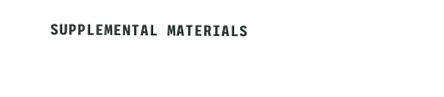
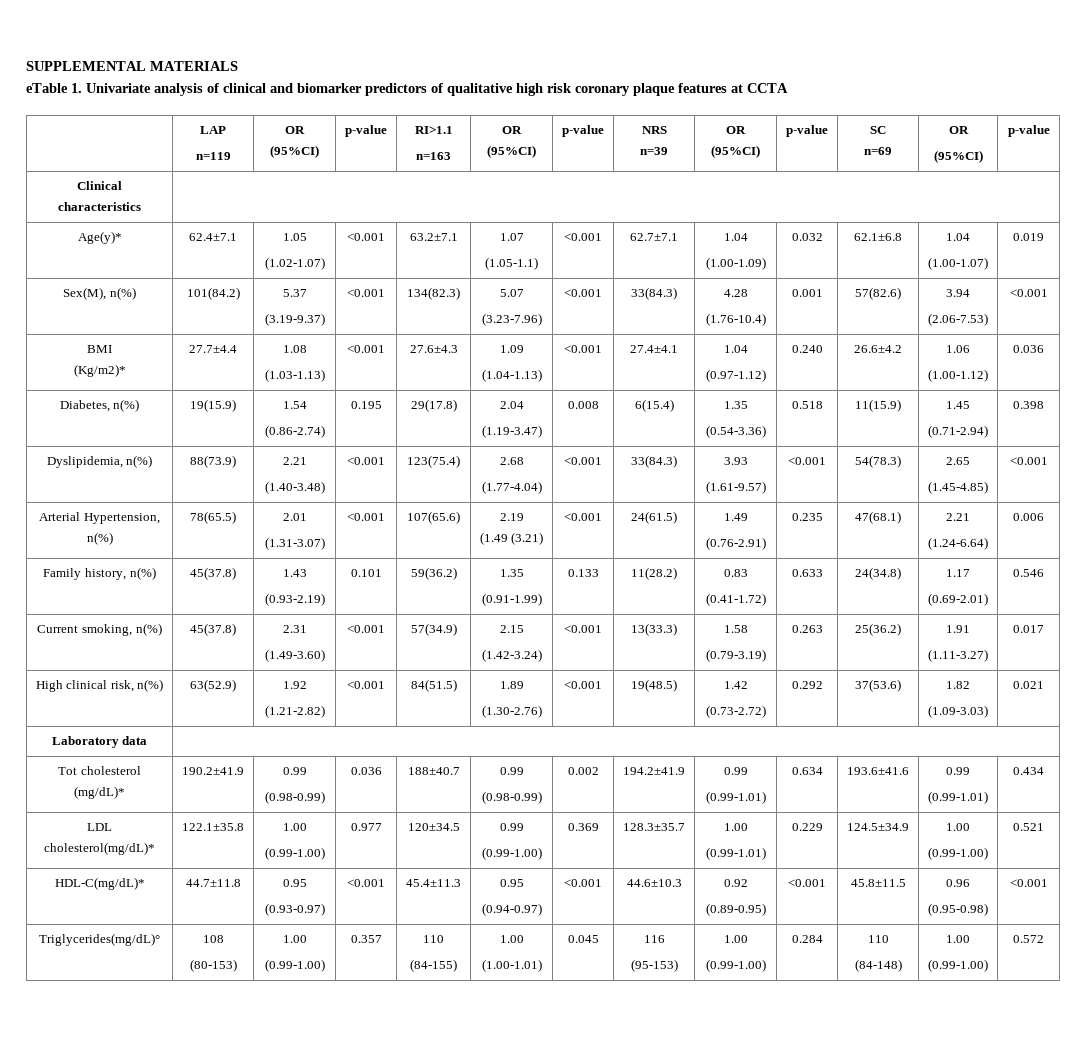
+ eTable 1. Univariate analysis of clinical and biomarker predictors of qualitative high risk coronary plaque features at CCTA
+ | LAP
+ n=119 | OR (95%CI) | p-value | RI>1.1
+ n=163 | OR (95%CI) | p-value | NRS
+ n=39 | OR (95%CI) | p-value | SC
+ n=69 | OR
+ (95%CI) | p-value
+ Clinical characteristics |
+ Age(y)* | 62.4±7.1 | 1.05
+ (1.02-1.07) | <0.001 | 63.2±7.1 | 1.07
+ (1.05-1.1) | <0.001 | 62.7±7.1 | 1.04
+ (1.00-1.09) | 0.032 | 62.1±6.8 | 1.04
+ (1.00-1.07) | 0.019
+ Sex(M), n(%) | 101(84.2) | 5.37
+ (3.19-9.37) | <0.001 | 134(82.3) | 5.07
+ (3.23-7.96) | <0.001 | 33(84.3) | 4.28
+ (1.76-10.4) | 0.001 | 57(82.6) | 3.94
+ (2.06-7.53) | <0.001
+ BMI
+ (Kg/m2)* | 27.7±4.4 | 1.08
+ (1.03-1.13) | <0.001 | 27.6±4.3 | 1.09
+ (1.04-1.13) | <0.001 | 27.4±4.1 | 1.04
+ (0.97-1.12) | 0.240 | 26.6±4.2 | 1.06
+ (1.00-1.12) | 0.036
+ Diabetes, n(%) | 19(15.9) | 1.54
+ (0.86-2.74) | 0.195 | 29(17.8) | 2.04
+ (1.19-3.47) | 0.008 | 6(15.4) | 1.35
+ (0.54-3.36) | 0.518 | 11(15.9) | 1.45
+ (0.71-2.94) | 0.398
+ Dyslipidemia, n(%) | 88(73.9) | 2.21
+ (1.40-3.48) | <0.001 | 123(75.4) | 2.68
+ (1.77-4.04) | <0.001 | 33(84.3) | 3.93
+ (1.61-9.57) | <0.001 | 54(78.3) | 2.65
+ (1.45-4.85) | <0.001
+ Arterial Hypertension, n(%) | 78(65.5) | 2.01
+ (1.31-3.07) | <0.001 | 107(65.6) | 2.19
+ (1.49 (3.21) | <0.001 | 24(61.5) | 1.49
+ (0.76-2.91) | 0.235 | 47(68.1) | 2.21
+ (1.24-6.64) | 0.006
+ Family history, n(%) | 45(37.8) | 1.43
+ (0.93-2.19) | 0.101 | 59(36.2) | 1.35
+ (0.91-1.99) | 0.133 | 11(28.2) | 0.83
+ (0.41-1.72) | 0.633 | 24(34.8) | 1.17
+ (0.69-2.01) | 0.546
+ Current smoking, n(%) | 45(37.8) | 2.31
+ (1.49-3.60) | <0.001 | 57(34.9) | 2.15
+ (1.42-3.24) | <0.001 | 13(33.3) | 1.58
+ (0.79-3.19) | 0.263 | 25(36.2) | 1.91
+ (1.11-3.27) | 0.017
+ High clinical risk, n(%) | 63(52.9) | 1.92
+ (1.21-2.82) | <0.001 | 84(51.5) | 1.89
+ (1.30-2.76) | <0.001 | 19(48.5) | 1.42
+ (0.73-2.72) | 0.292 | 37(53.6) | 1.82
+ (1.09-3.03) | 0.021
+ Laboratory data |
+ Tot cholesterol (mg/dL)* | 190.2±41.9 | 0.99
+ (0.98-0.99) | 0.036 | 188±40.7 | 0.99
+ (0.98-0.99) | 0.002 | 194.2±41.9 | 0.99
+ (0.99-1.01) | 0.634 | 193.6±41.6 | 0.99
+ (0.99-1.01) | 0.434
+ LDL cholesterol(mg/dL)* | 122.1±35.8 | 1.00
+ (0.99-1.00) | 0.977 | 120±34.5 | 0.99
+ (0.99-1.00) | 0.369 | 128.3±35.7 | 1.00
+ (0.99-1.01) | 0.229 | 124.5±34.9 | 1.00
+ (0.99-1.00) | 0.521
+ HDL-C(mg/dL)* | 44.7±11.8 | 0.95
+ (0.93-0.97) | <0.001 | 45.4±11.3 | 0.95
+ (0.94-0.97) | <0.001 | 44.6±10.3 | 0.92
+ (0.89-0.95) | <0.001 | 45.8±11.5 | 0.96
+ (0.95-0.98) | <0.001
+ Triglycerides(mg/dL)° | 108
+ (80-153) | 1.00
+ (0.99-1.00) | 0.357 | 110
+ (84-155) | 1.00
+ (1.00-1.01) | 0.045 | 116
+ (95-153) | 1.00
+ (0.99-1.00) | 0.284 | 110
+ (84-148) | 1.00
+ (0.99-1.00) | 0.572

